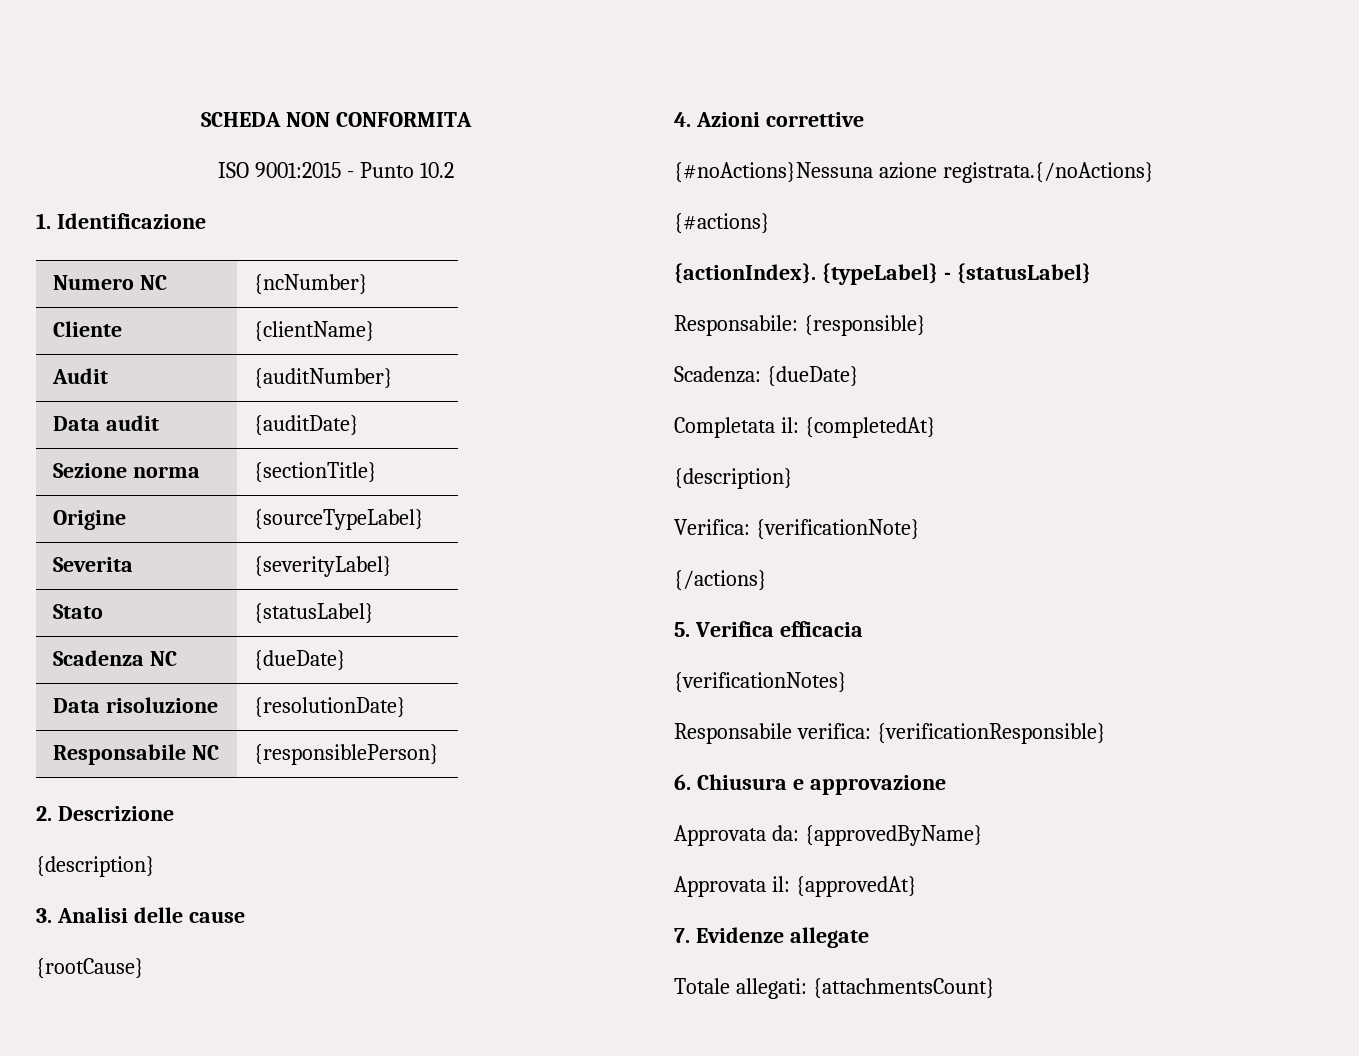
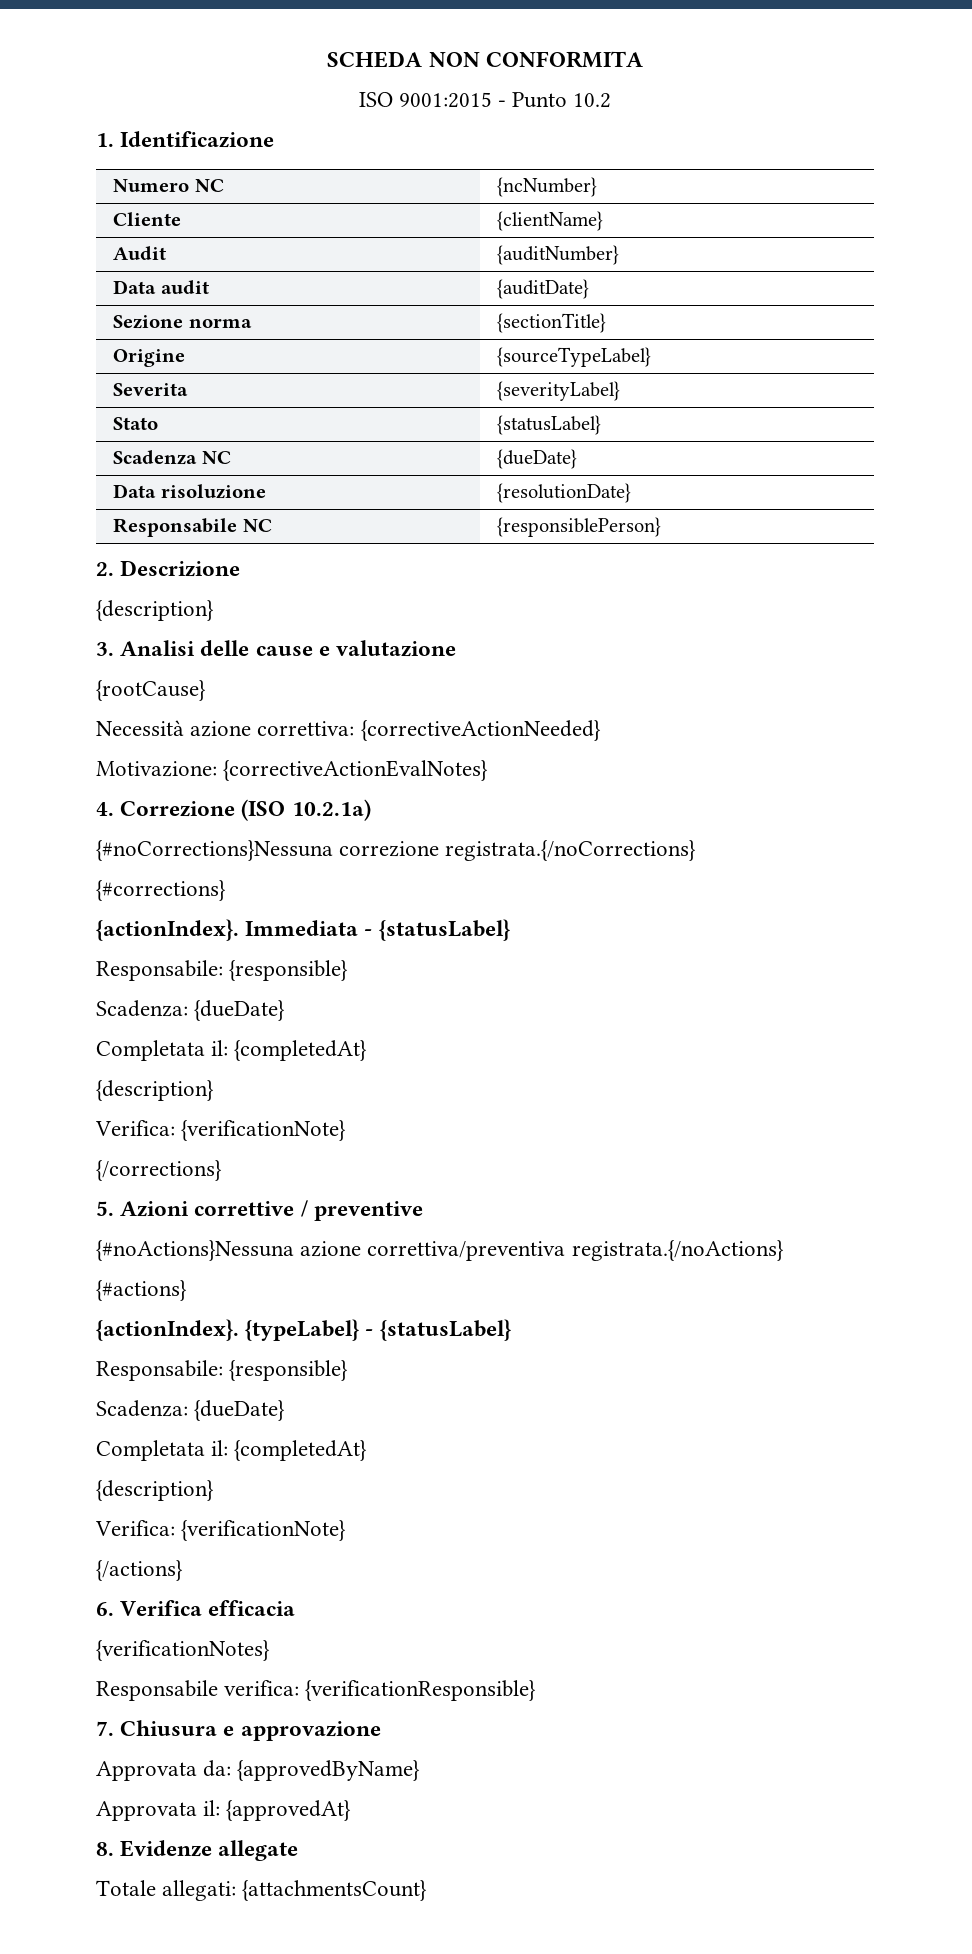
- 3. Analisi delle cause
+ 3. Analisi delle cause e valutazione
- 4. Azioni correttive
+ Necessità azione correttiva: {correctiveActionNeeded}
+ Motivazione: {correctiveActionEvalNotes}
+ 4. Correzione (ISO 10.2.1a)
+ {#noCorrections}Nessuna correzione registrata.{/noCorrections}
+ {#corrections}
+ {actionIndex}. Immediata - {statusLabel}
+ Responsabile: {responsible}
+ Scadenza: {dueDate}
+ Completata il: {completedAt}
+ {description}
+ Verifica: {verificationNote}
+ {/corrections}
+ 5. Azioni correttive / preventive
- {#noActions}Nessuna azione registrata.{/noActions}
+ {#noActions}Nessuna azione correttiva/preventiva registrata.{/noActions}
- 5. Verifica efficacia
+ 6. Verifica efficacia
- 6. Chiusura e approvazione
+ 7. Chiusura e approvazione
- 7. Evidenze allegate
+ 8. Evidenze allegate

